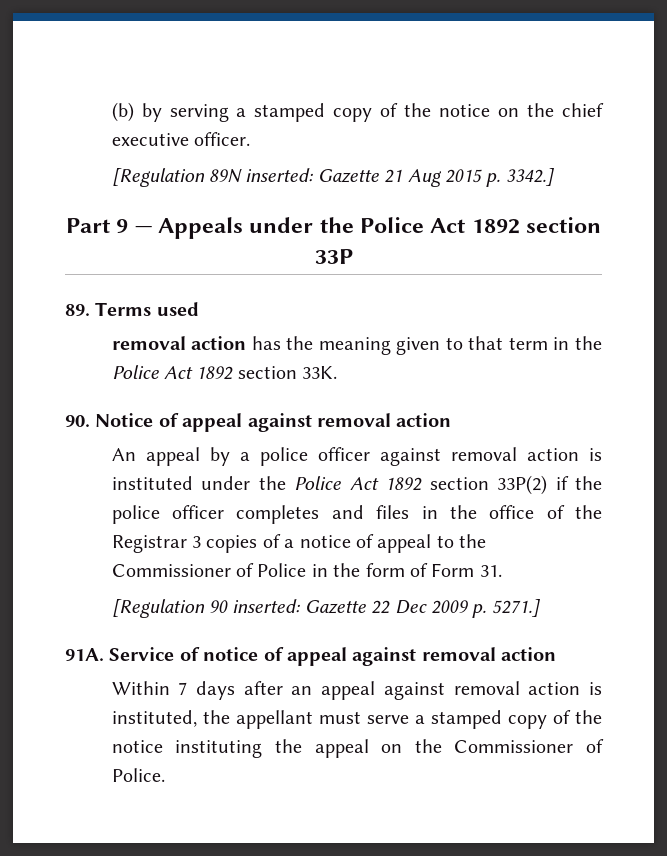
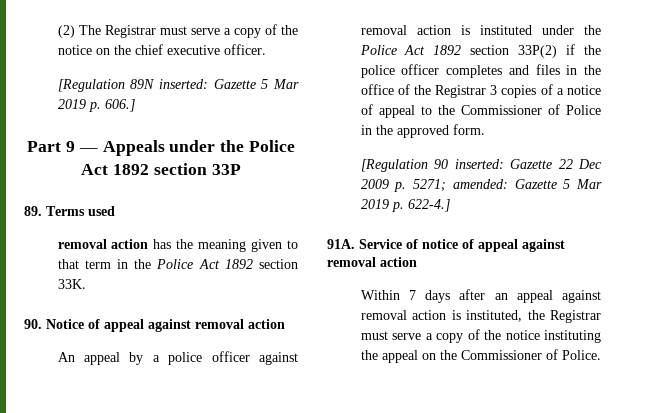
- (b) by serving a stamped copy of the notice on the chief executive officer.
+ (2) The Registrar must serve a copy of the notice on the chief executive officer.
- [Regulation 89N inserted: Gazette 21 Aug 2015 p. 3342.]
+ [Regulation 89N inserted: Gazette 5 Mar 2019 p. 606.]
- An appeal by a police officer against removal action is instituted under the Police Act 1892 section 33P(2) if the police officer completes and files in the office of the Registrar 3 copies of a notice of appeal to the Commissioner of Police in the form of Form 31.
+ An appeal by a police officer against removal action is instituted under the Police Act 1892 section 33P(2) if the police officer completes and files in the office of the Registrar 3 copies of a notice of appeal to the Commissioner of Police in the approved form.
- [Regulation 90 inserted: Gazette 22 Dec 2009 p. 5271.]
+ [Regulation 90 inserted: Gazette 22 Dec 2009 p. 5271; amended: Gazette 5 Mar 2019 p. 622-4.]
- Within 7 days after an appeal against removal action is instituted, the appellant must serve a stamped copy of the notice instituting the appeal on the Commissioner of Police.
+ Within 7 days after an appeal against removal action is instituted, the Registrar must serve a copy of the notice instituting the appeal on the Commissioner of Police.

